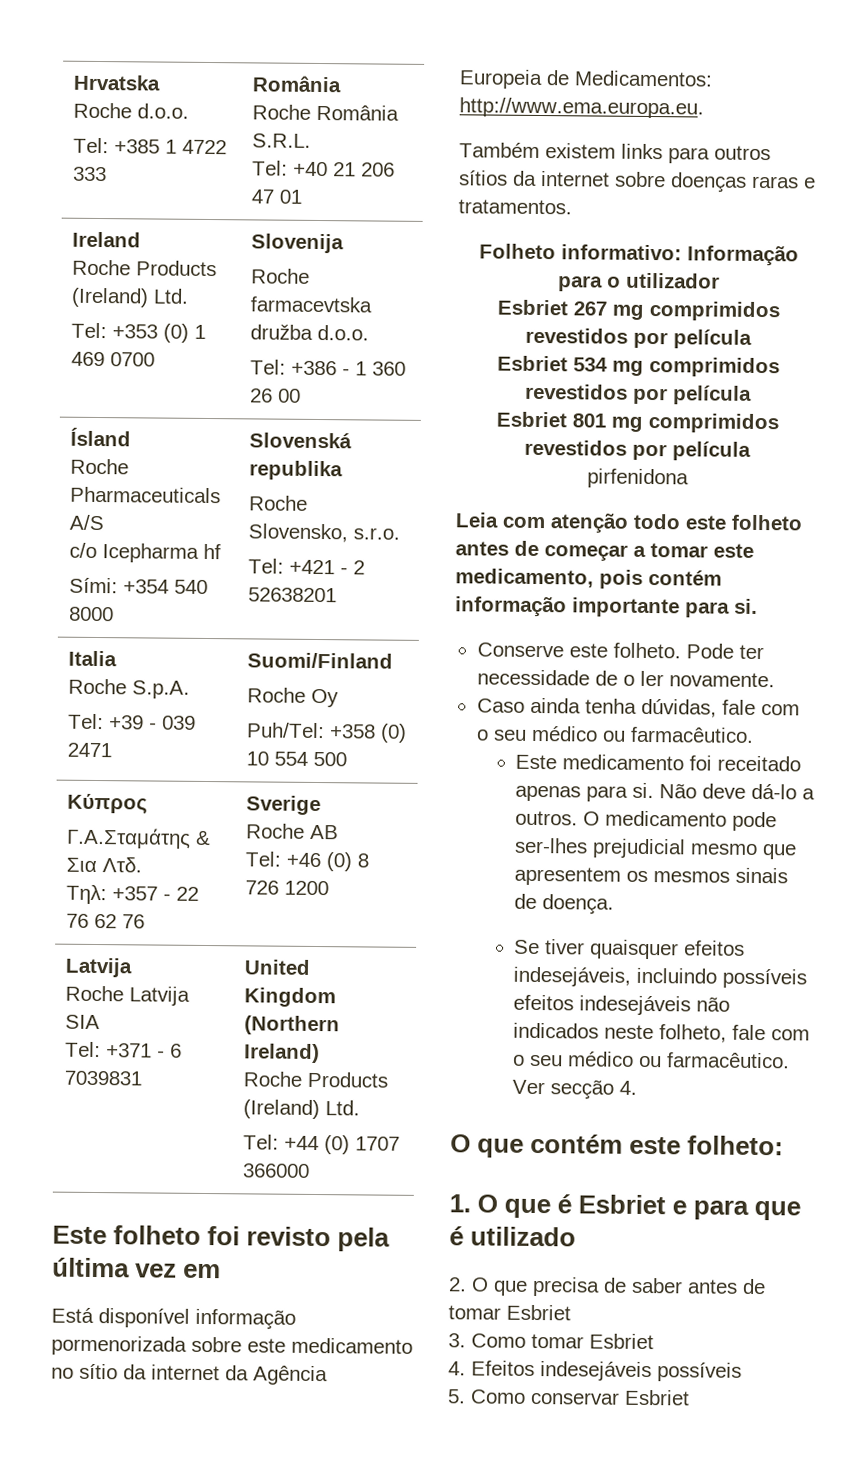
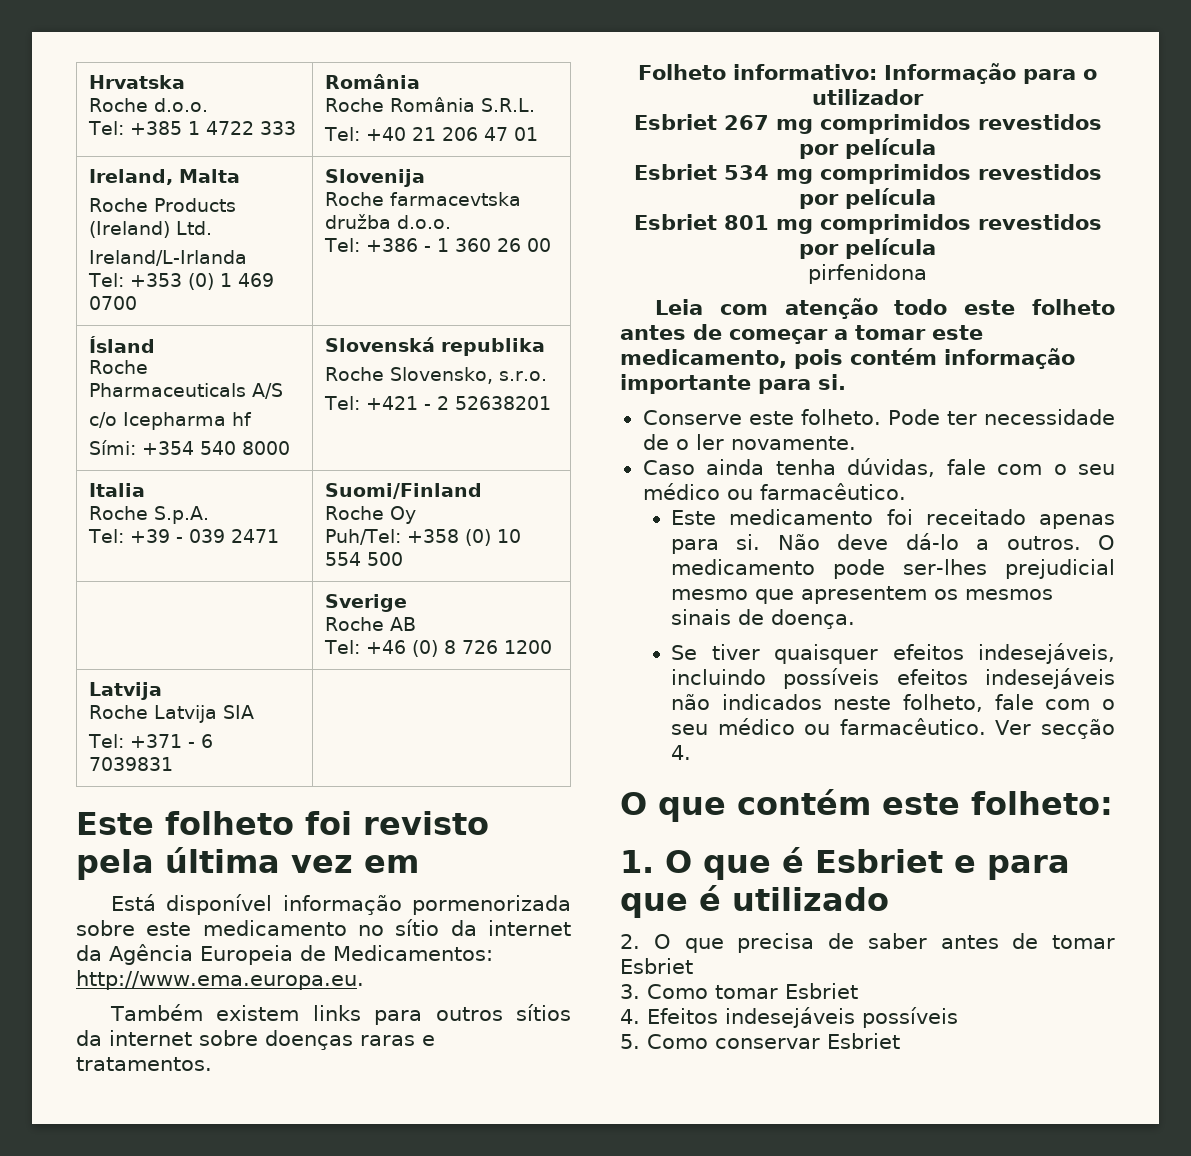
- Ireland
+ Ireland, Malta
  Roche Products (Ireland) Ltd.
+ Ireland/L-Irlanda
- Κύπρος
- Γ.Α.Σταμάτης & Σια Λτδ.
- Τηλ: +357 - 22 76 62 76 | Sverige
+ | Sverige
  Roche AB
  Tel: +46 (0) 8 726 1200
  Latvija
  Roche Latvija SIA
- Tel: +371 - 6 7039831 | United Kingdom (Northern Ireland)
- Roche Products (Ireland) Ltd.
- Tel: +44 (0) 1707 366000
+ Tel: +371 - 6 7039831 |

